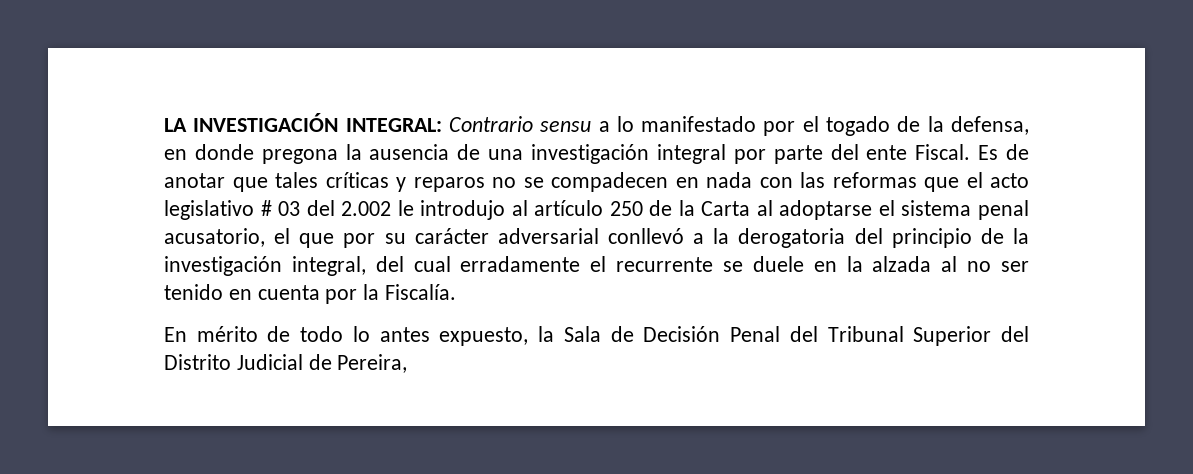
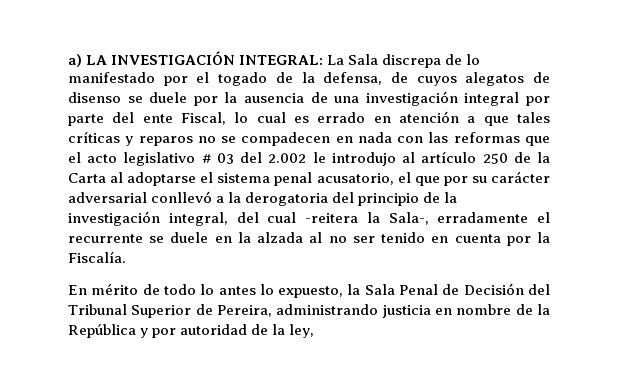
- LA INVESTIGACIÓN INTEGRAL:
+ a) LA INVESTIGACIÓN INTEGRAL:
- Contrario sensu a lo manifestado por el togado de la defensa, en donde pregona la ausencia de una investigación integral por parte del ente Fiscal. Es de anotar que tales críticas y reparos no se compadecen en nada con las reformas que el acto legislativo # 03 del 2.002 le introdujo al artículo 250 de la Carta al adoptarse el sistema penal acusatorio, el que por su carácter adversarial conllevó a la derogatoria del principio de la investigación integral, del cual erradamente el recurrente se duele en la alzada al no ser tenido en cuenta por la Fiscalía.
+ La Sala discrepa de lo manifestado por el togado de la defensa, de cuyos alegatos de disenso se duele por la ausencia de una investigación integral por parte del ente Fiscal, lo cual es errado en atención a que tales críticas y reparos no se compadecen en nada con las reformas que el acto legislativo # 03 del 2.002 le introdujo al artículo 250 de la Carta al adoptarse el sistema penal acusatorio, el que por su carácter adversarial conllevó a la derogatoria del principio de la investigación integral, del cual -reitera la Sala-, erradamente el recurrente se duele en la alzada al no ser tenido en cuenta por la Fiscalía.
- En mérito de todo lo antes expuesto, la Sala de Decisión Penal del Tribunal Superior del Distrito Judicial de Pereira,
+ En mérito de todo lo antes lo expuesto, la Sala Penal de Decisión del Tribunal Superior de Pereira, administrando justicia en nombre de la República y por autoridad de la ley,

